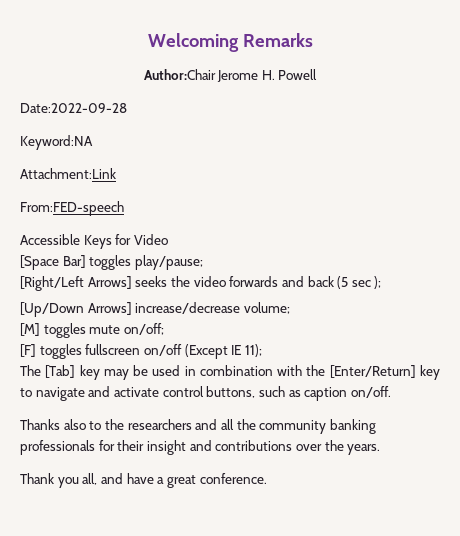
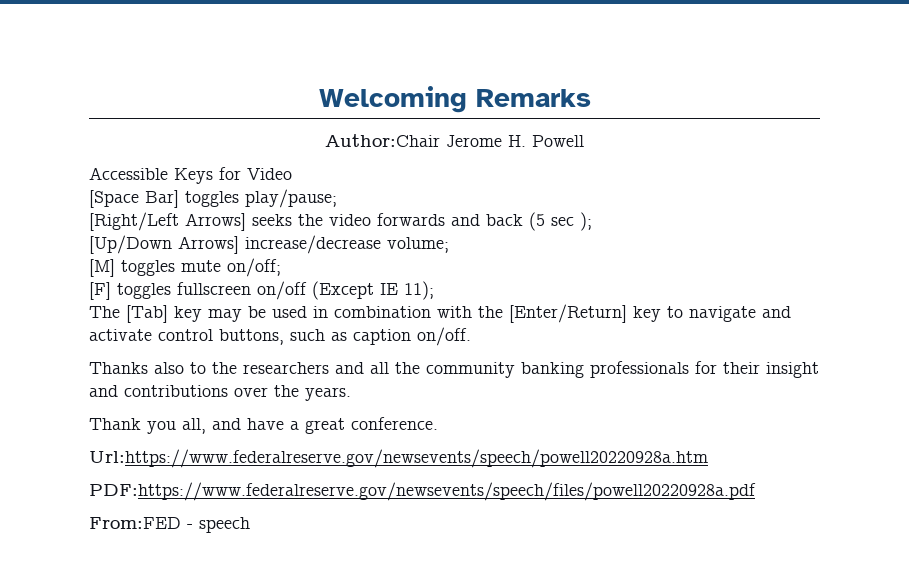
- Date:2022-09-28
- Keyword:NA
- Attachment:Link
- From:FED-speech
+ Url:https://www.federalreserve.gov/newsevents/speech/powell20220928a.htm
+ PDF:https://www.federalreserve.gov/newsevents/speech/files/powell20220928a.pdf
+ From:FED - speech

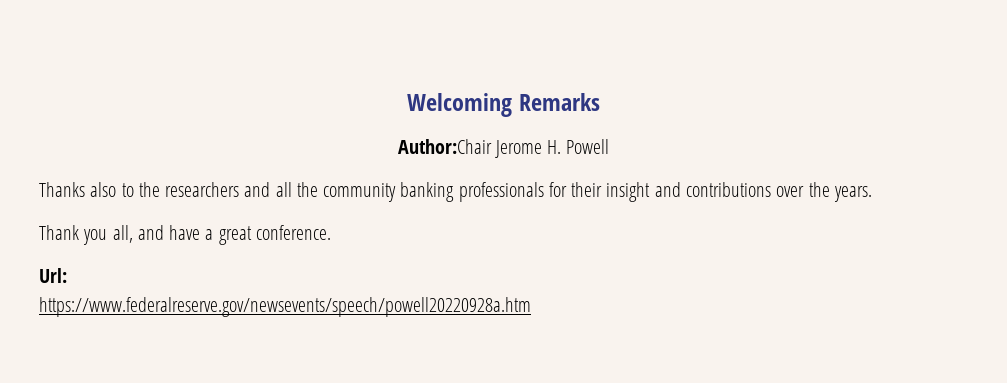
- Accessible Keys for Video
- [Space Bar] toggles play/pause;
- [Right/Left Arrows] seeks the video forwards and back (5 sec );
- [Up/Down Arrows] increase/decrease volume;
- [M] toggles mute on/off;
- [F] toggles fullscreen on/off (Except IE 11);
- The [Tab] key may be used in combination with the [Enter/Return] key to navigate and activate control buttons, such as caption on/off.
- Url:https://www.federalreserve.gov/newsevents/speech/powell20220928a.htm
- PDF:https://www.federalreserve.gov/newsevents/speech/files/powell20220928a.pdf
- From:FED - speech
+ Url:
+ https://www.federalreserve.gov/newsevents/speech/powell20220928a.htm

